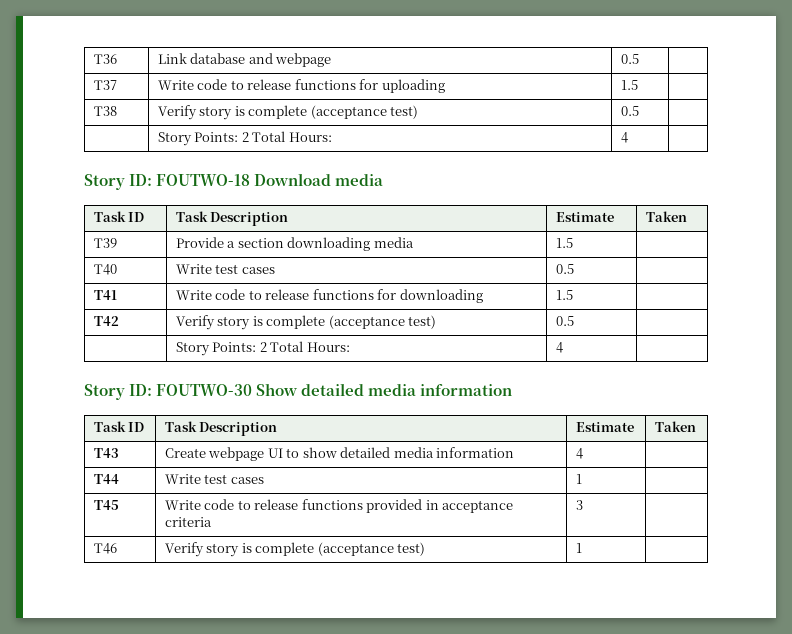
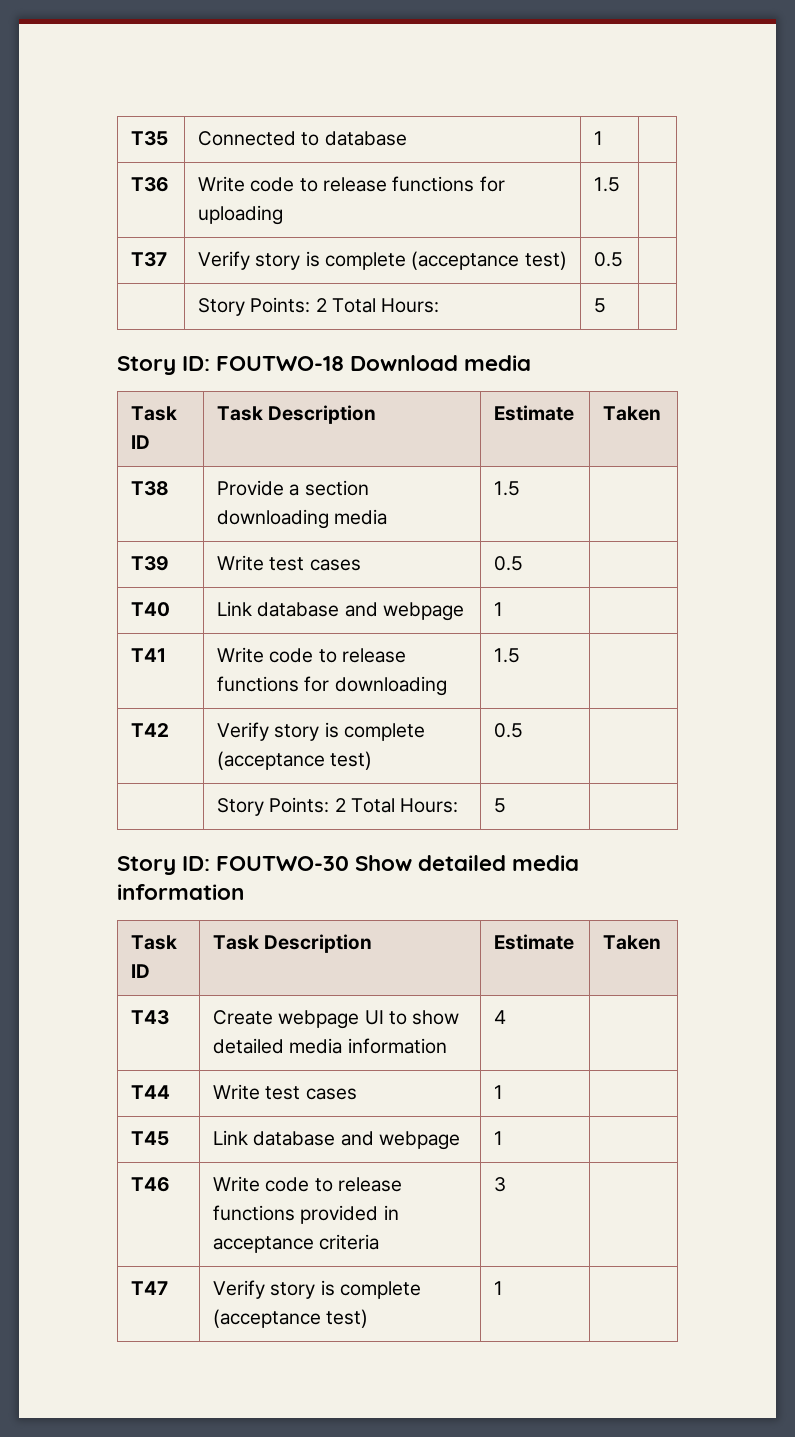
- T36 | Link database and webpage | 0.5 |
- T37 | Write code to release functions for uploading | 1.5 |
+ T35 | Connected to database | 1 |
+ T36 | Write code to release functions for uploading | 1.5 |
- T38 | Verify story is complete (acceptance test) | 0.5 |
- | Story Points: 2 Total Hours: | 4 |
+ T37 | Verify story is complete (acceptance test) | 0.5 |
+ | Story Points: 2 Total Hours: | 5 |
- T39 | Provide a section downloading media | 1.5 |
+ T38 | Provide a section downloading media | 1.5 |
- T40 | Write test cases | 0.5 |
+ T39 | Write test cases | 0.5 |
+ T40 | Link database and webpage | 1 |
  T42 | Verify story is complete (acceptance test) | 0.5 |
- | Story Points: 2 Total Hours: | 4 |
+ | Story Points: 2 Total Hours: | 5 |
- T45 | Write code to release functions provided in acceptance criteria | 3 |
+ T45 | Link database and webpage | 1 |
+ T46 | Write code to release functions provided in acceptance criteria | 3 |
- T46 | Verify story is complete (acceptance test) | 1 |
+ T47 | Verify story is complete (acceptance test) | 1 |

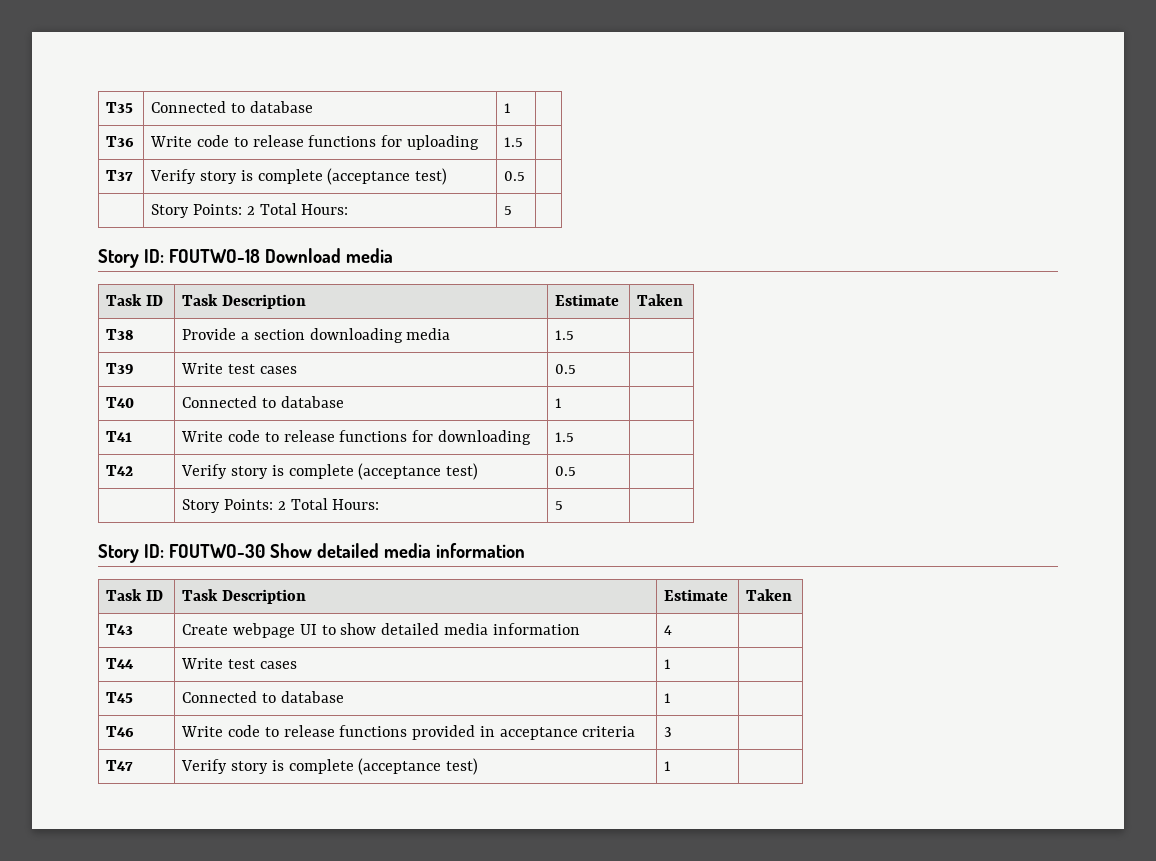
- T40 | Link database and webpage | 1 |
+ T40 | Connected to database | 1 |
- T45 | Link database and webpage | 1 |
+ T45 | Connected to database | 1 |

